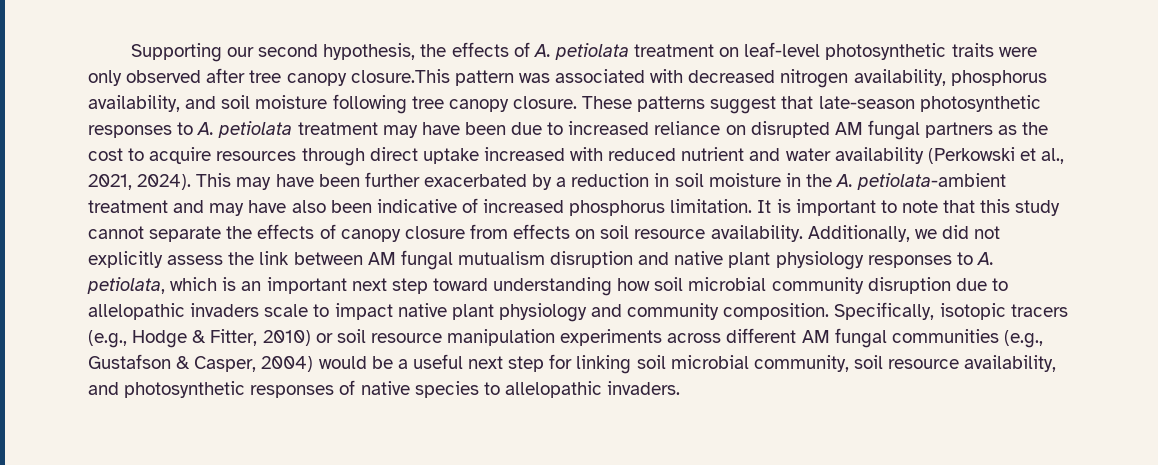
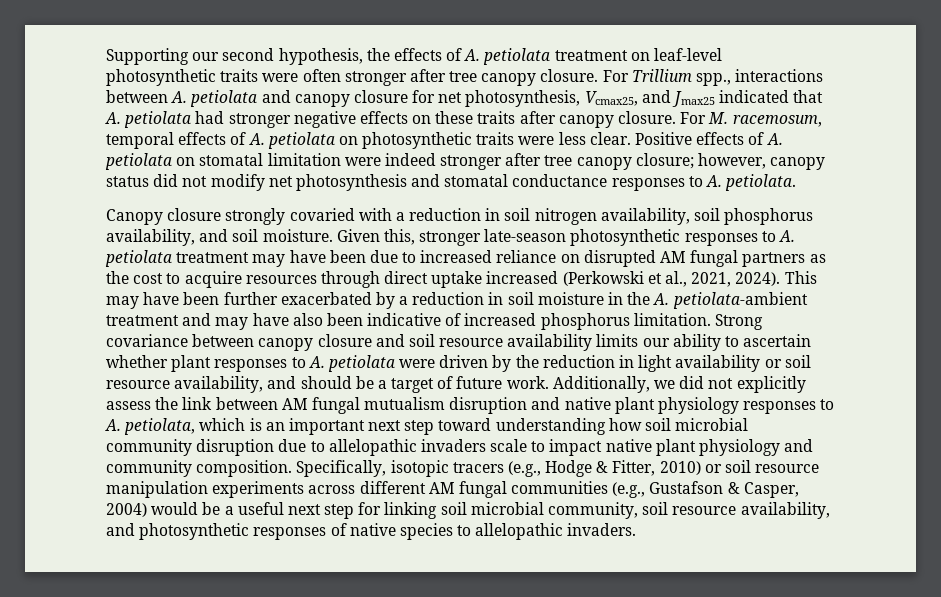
- Supporting our second hypothesis, the effects of A. petiolata treatment on leaf-level photosynthetic traits were only observed after tree canopy closure.This pattern was associated with decreased nitrogen availability, phosphorus availability, and soil moisture following tree canopy closure. These patterns suggest that late-season photosynthetic responses to A. petiolata treatment may have been due to increased reliance on disrupted AM fungal partners as the cost to acquire resources through direct uptake increased with reduced nutrient and water availability (Perkowski et al., 2021, 2024).
+ Supporting our second hypothesis, the effects of A. petiolata treatment on leaf-level photosynthetic traits were often stronger after tree canopy closure. For Trillium spp., interactions between A. petiolata and canopy closure for net photosynthesis, Vcmax25, and Jmax25 indicated that A. petiolata had stronger negative effects on these traits after canopy closure. For M. racemosum, temporal effects of A. petiolata on photosynthetic traits were less clear. Positive effects of A. petiolata on stomatal limitation were indeed stronger after tree canopy closure; however, canopy status did not modify net photosynthesis and stomatal conductance responses to A. petiolata.
+ Canopy closure strongly covaried with a reduction in soil nitrogen availability, soil phosphorus availability, and soil moisture. Given this, stronger late-season photosynthetic responses to A. petiolata treatment may have been due to increased reliance on disrupted AM fungal partners as the cost to acquire resources through direct uptake increased (Perkowski et al., 2021, 2024).
- It is important to note that this study cannot separate the effects of canopy closure from effects on soil resource availability.
+ Strong covariance between canopy closure and soil resource availability limits our ability to ascertain whether plant responses to A. petiolata were driven by the reduction in light availability or soil resource availability, and should be a target of future work.

